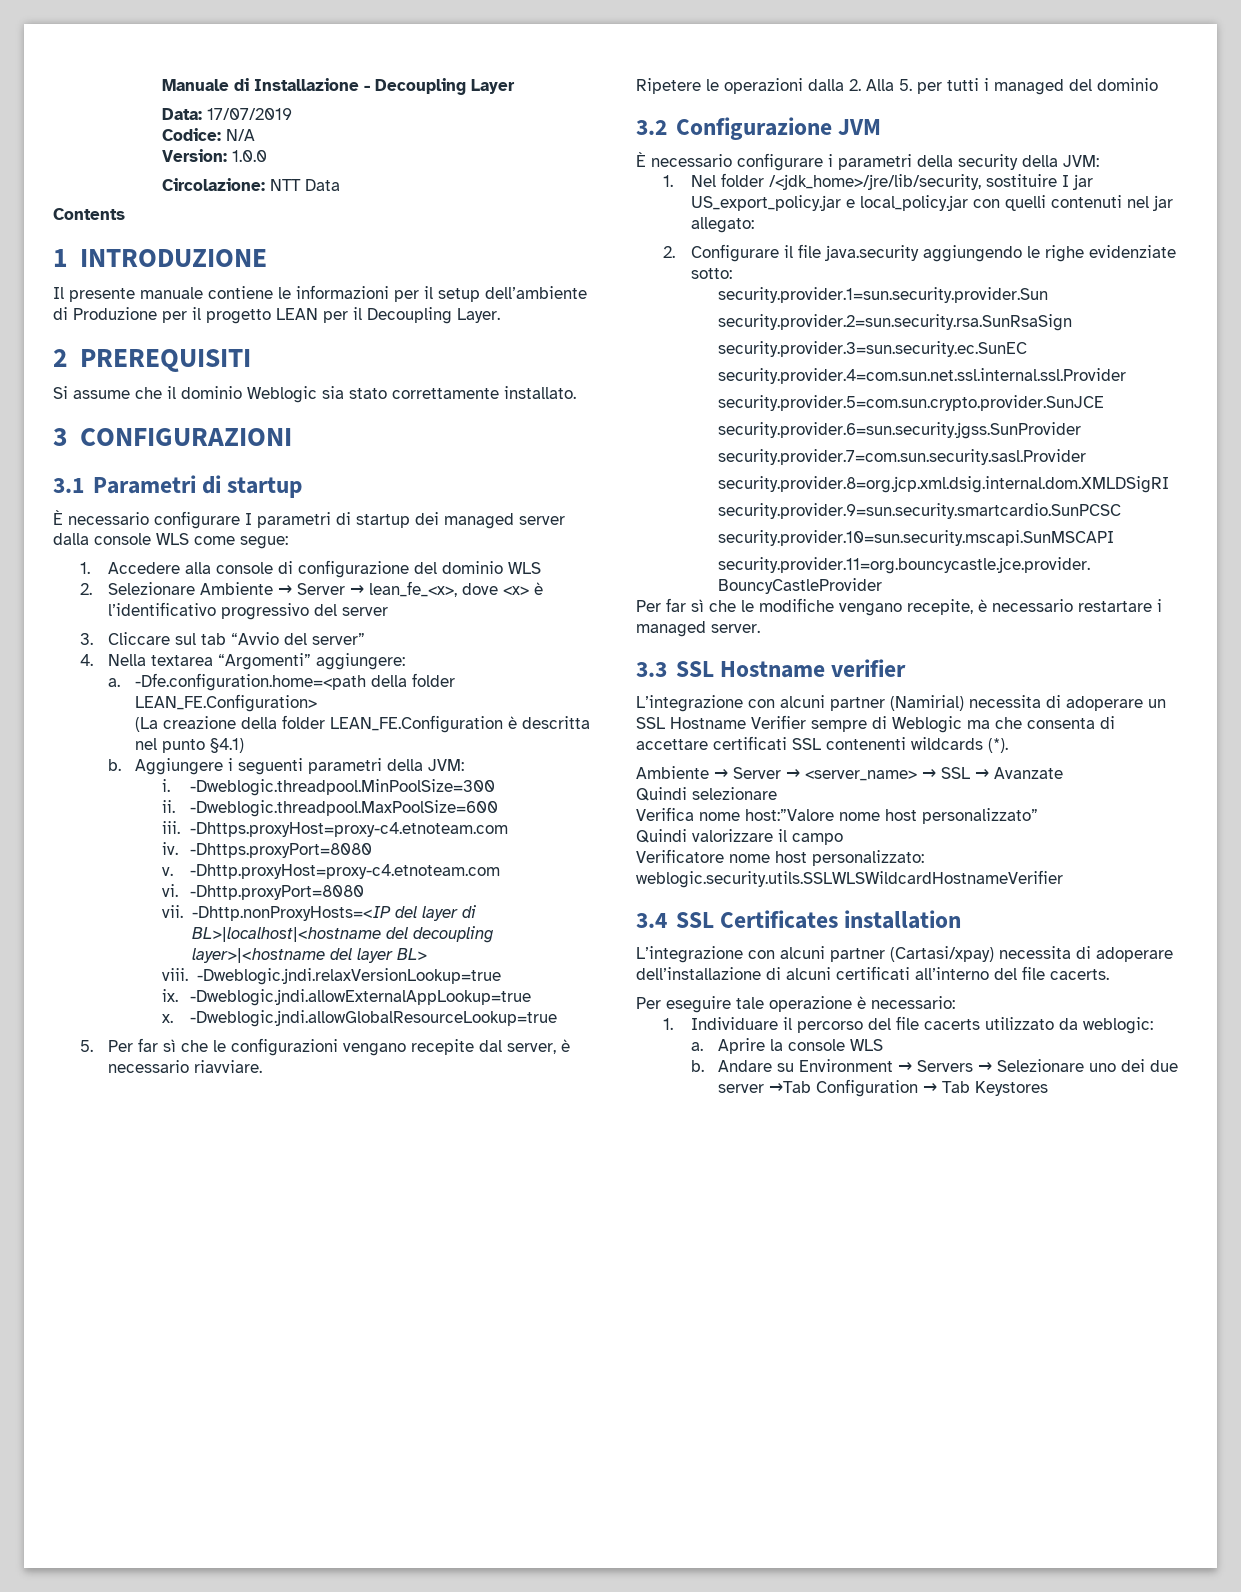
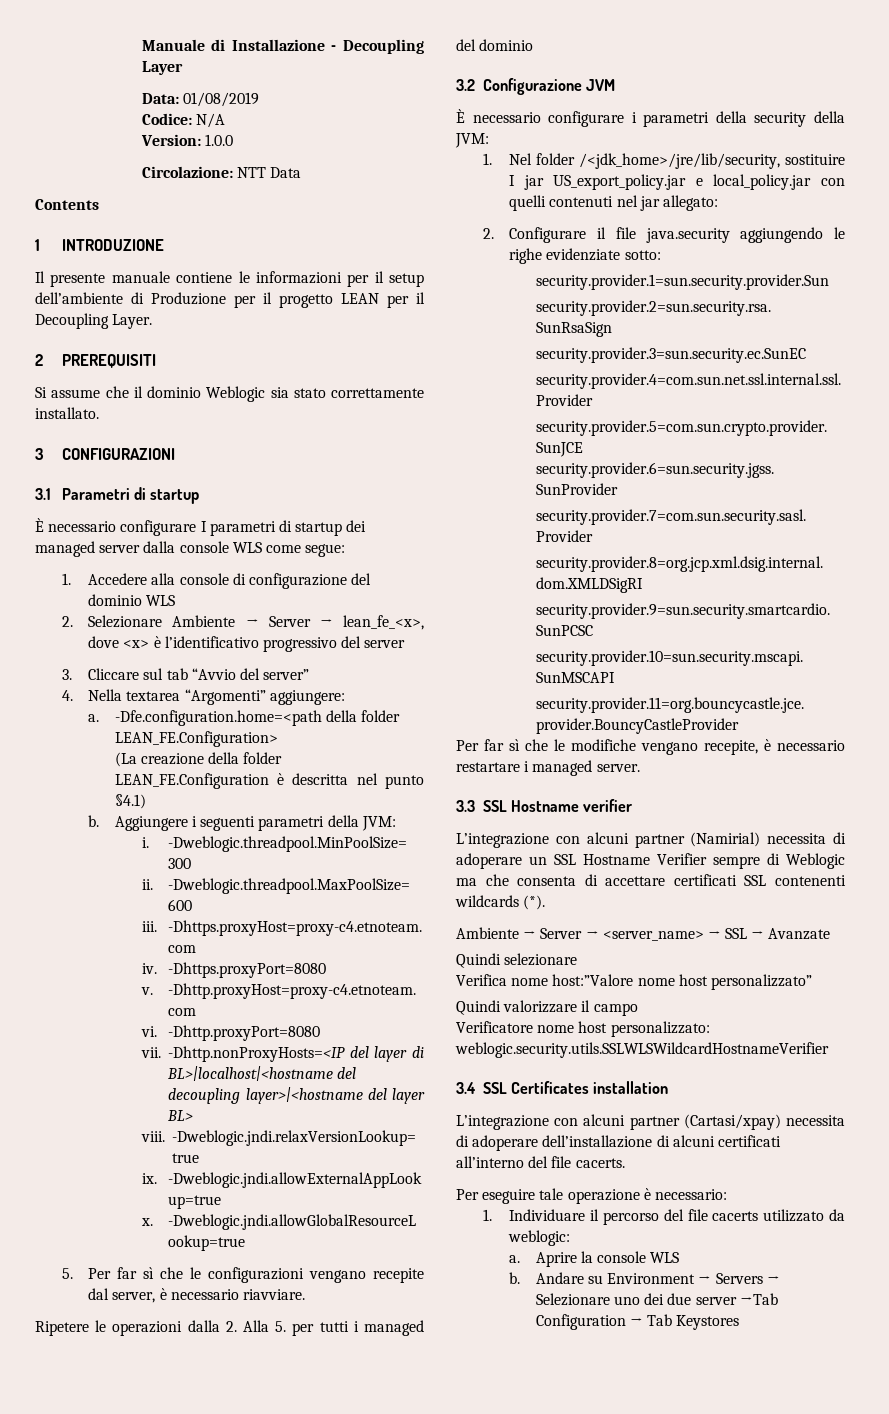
- Data: 17/07/2019
+ Data: 01/08/2019

